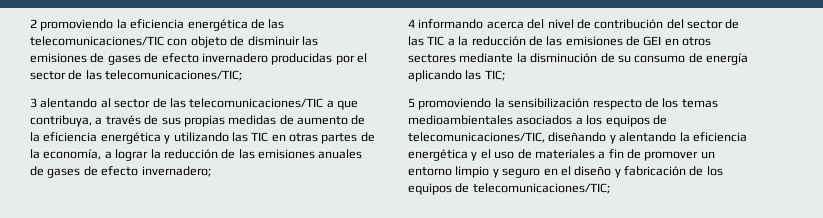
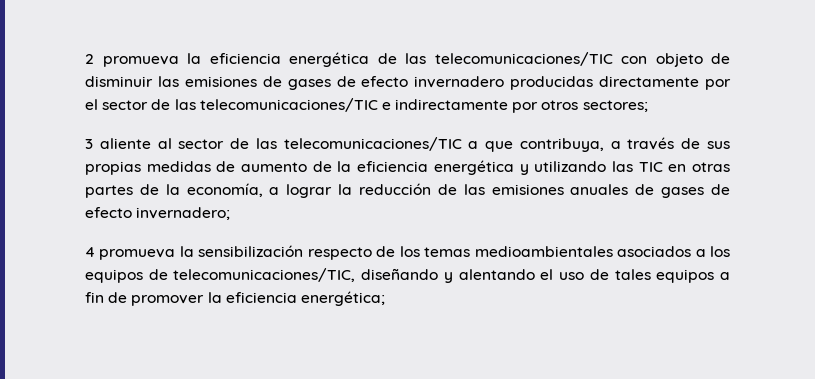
- 2 promoviendo la eficiencia energética de las telecomunicaciones/TIC con objeto de disminuir las emisiones de gases de efecto invernadero producidas por el sector de las telecomunicaciones/TIC;
+ 2 promueva la eficiencia energética de las telecomunicaciones/TIC con objeto de disminuir las emisiones de gases de efecto invernadero producidas directamente por el sector de las telecomunicaciones/TIC e indirectamente por otros sectores;
- 3 alentando al sector de las telecomunicaciones/TIC a que contribuya, a través de sus propias medidas de aumento de la eficiencia energética y utilizando las TIC en otras partes de la economía, a lograr la reducción de las emisiones anuales de gases de efecto invernadero;
+ 3 aliente al sector de las telecomunicaciones/TIC a que contribuya, a través de sus propias medidas de aumento de la eficiencia energética y utilizando las TIC en otras partes de la economía, a lograr la reducción de las emisiones anuales de gases de efecto invernadero;
- 4 informando acerca del nivel de contribución del sector de las TIC a la reducción de las emisiones de GEI en otros sectores mediante la disminución de su consumo de energía aplicando las TIC;
- 5 promoviendo la sensibilización respecto de los temas medioambientales asociados a los equipos de telecomunicaciones/TIC, diseñando y alentando la eficiencia energética y el uso de materiales a fin de promover un entorno limpio y seguro en el diseño y fabricación de los equipos de telecomunicaciones/TIC;
+ 4 promueva la sensibilización respecto de los temas medioambientales asociados a los equipos de telecomunicaciones/TIC, diseñando y alentando el uso de tales equipos a fin de promover la eficiencia energética;

